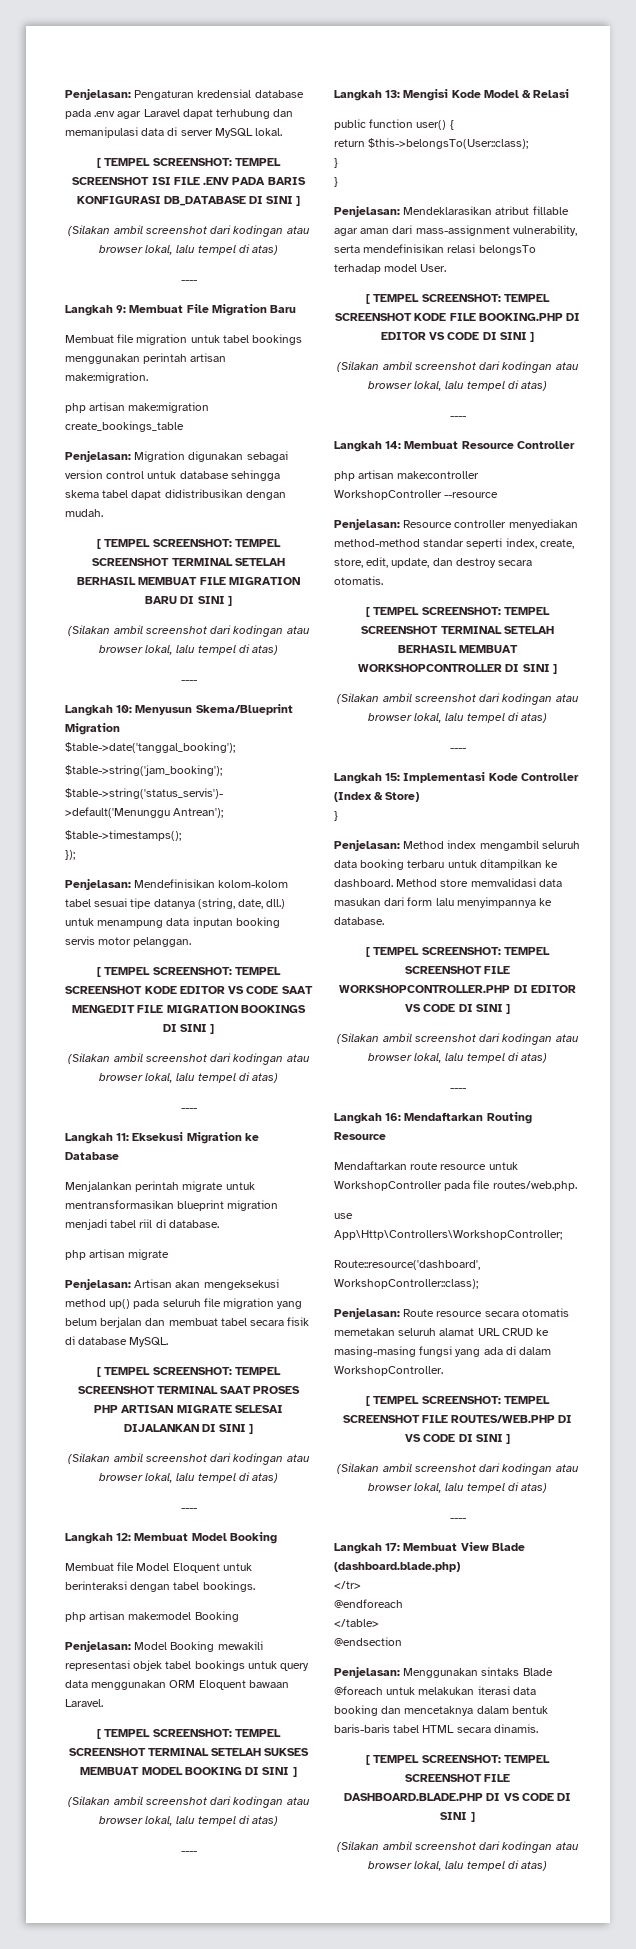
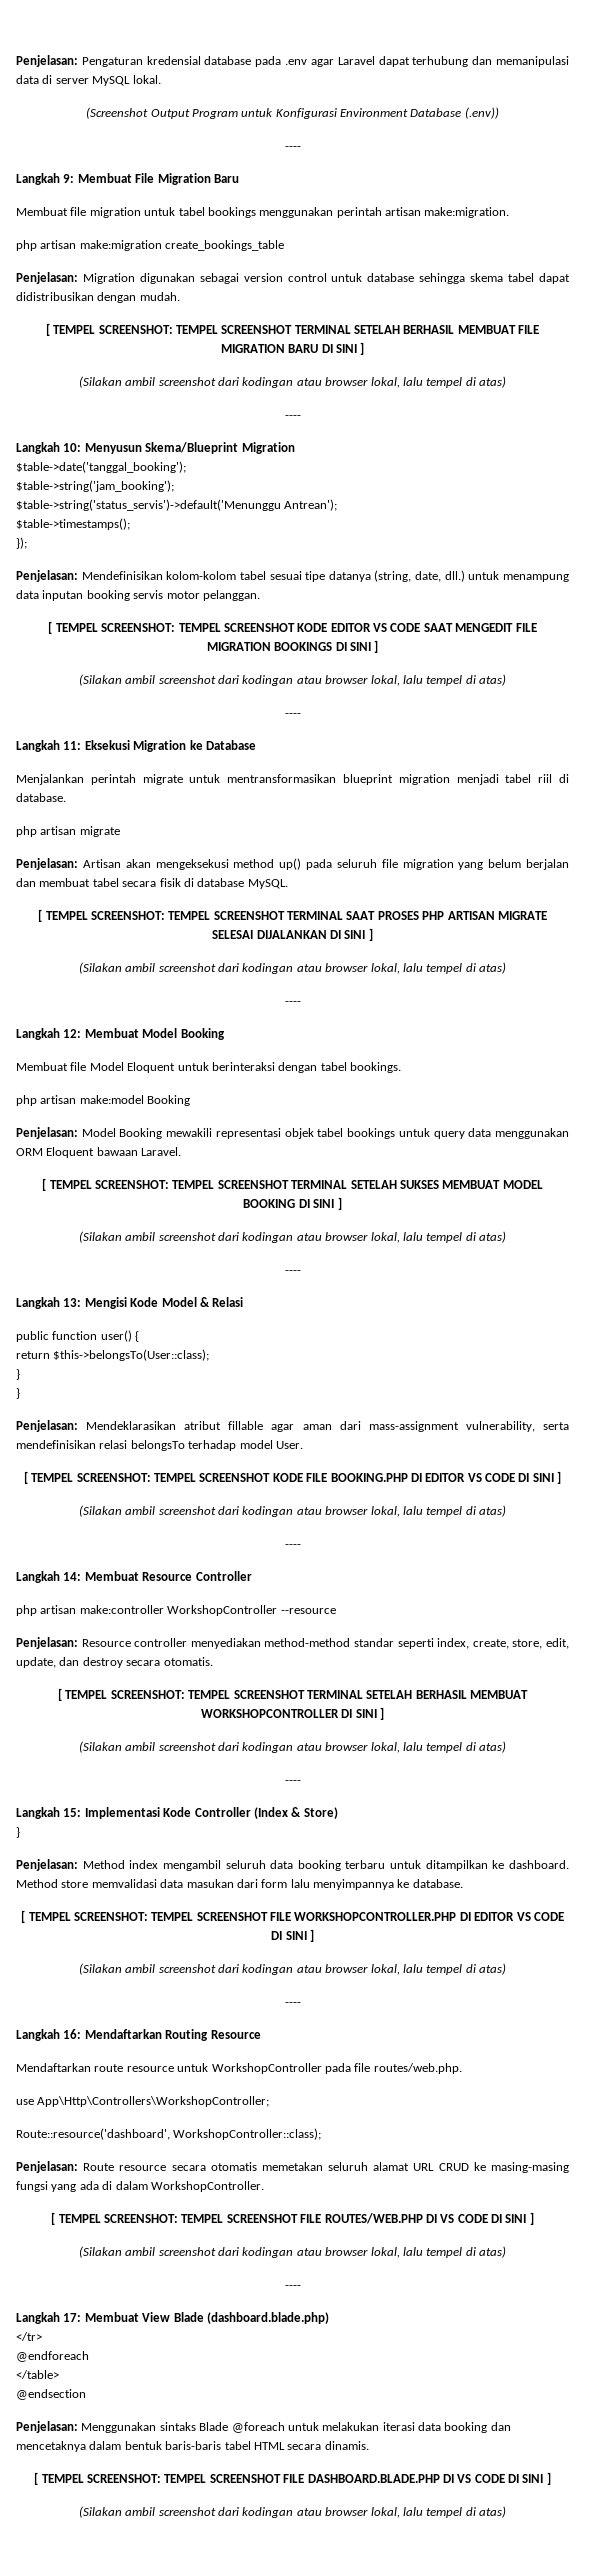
- [ TEMPEL SCREENSHOT: TEMPEL SCREENSHOT ISI FILE .ENV PADA BARIS KONFIGURASI DB_DATABASE DI SINI ]
- (Silakan ambil screenshot dari kodingan atau browser lokal, lalu tempel di atas)
+ (Screenshot Output Program untuk Konfigurasi Environment Database (.env))

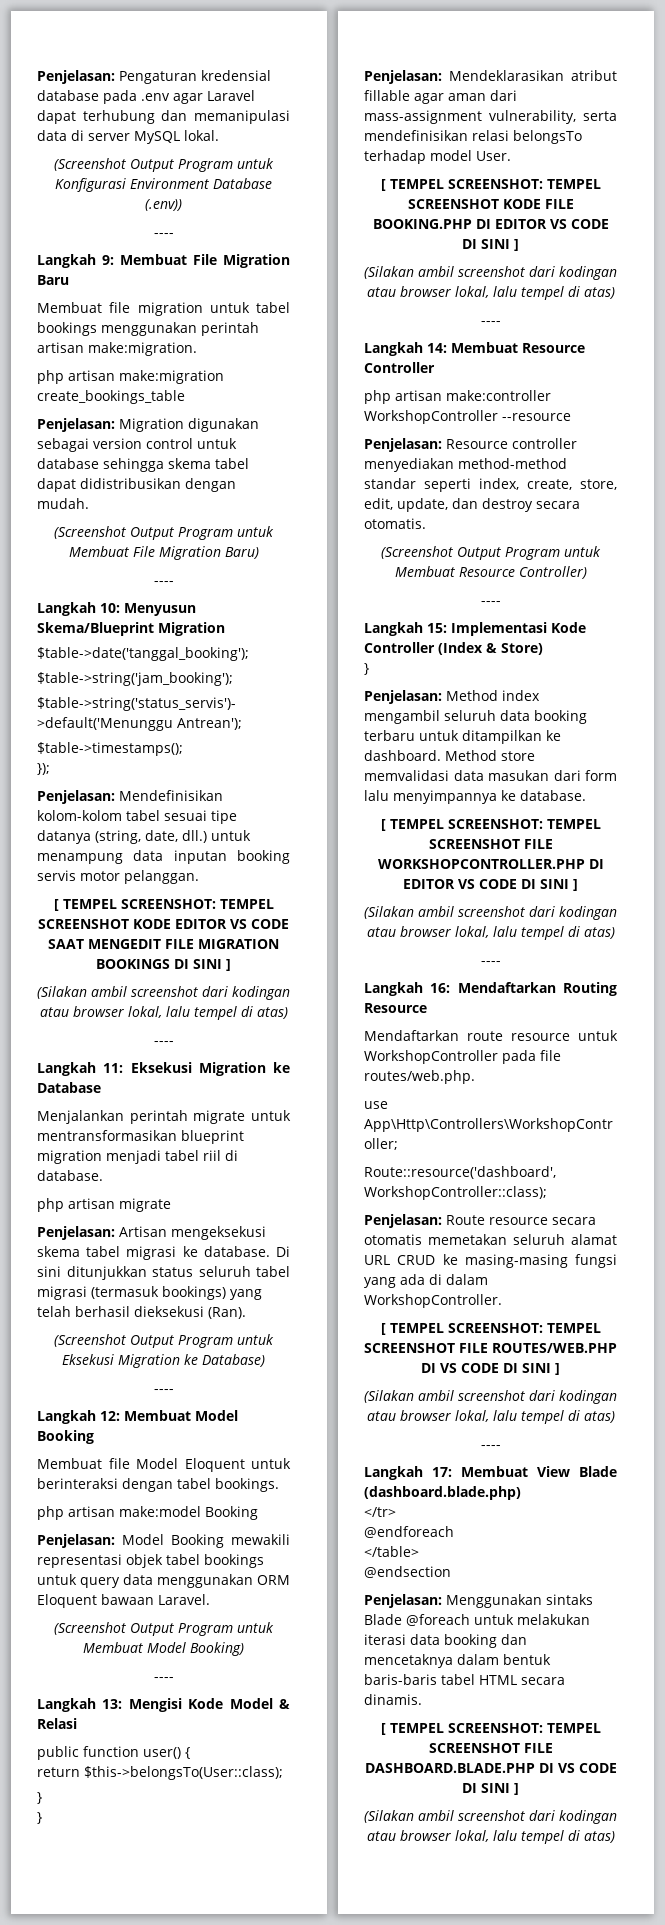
- [ TEMPEL SCREENSHOT: TEMPEL SCREENSHOT TERMINAL SETELAH BERHASIL MEMBUAT FILE MIGRATION BARU DI SINI ]
- (Silakan ambil screenshot dari kodingan atau browser lokal, lalu tempel di atas)
+ (Screenshot Output Program untuk Membuat File Migration Baru)
- Penjelasan: Artisan akan mengeksekusi method up() pada seluruh file migration yang belum berjalan dan membuat tabel secara fisik di database MySQL.
- [ TEMPEL SCREENSHOT: TEMPEL SCREENSHOT TERMINAL SAAT PROSES PHP ARTISAN MIGRATE SELESAI DIJALANKAN DI SINI ]
- (Silakan ambil screenshot dari kodingan atau browser lokal, lalu tempel di atas)
+ Penjelasan: Artisan mengeksekusi skema tabel migrasi ke database. Di sini ditunjukkan status seluruh tabel migrasi (termasuk bookings) yang telah berhasil dieksekusi (Ran).
+ (Screenshot Output Program untuk Eksekusi Migration ke Database)
- [ TEMPEL SCREENSHOT: TEMPEL SCREENSHOT TERMINAL SETELAH SUKSES MEMBUAT MODEL BOOKING DI SINI ]
- (Silakan ambil screenshot dari kodingan atau browser lokal, lalu tempel di atas)
+ (Screenshot Output Program untuk Membuat Model Booking)
- [ TEMPEL SCREENSHOT: TEMPEL SCREENSHOT TERMINAL SETELAH BERHASIL MEMBUAT WORKSHOPCONTROLLER DI SINI ]
- (Silakan ambil screenshot dari kodingan atau browser lokal, lalu tempel di atas)
+ (Screenshot Output Program untuk Membuat Resource Controller)

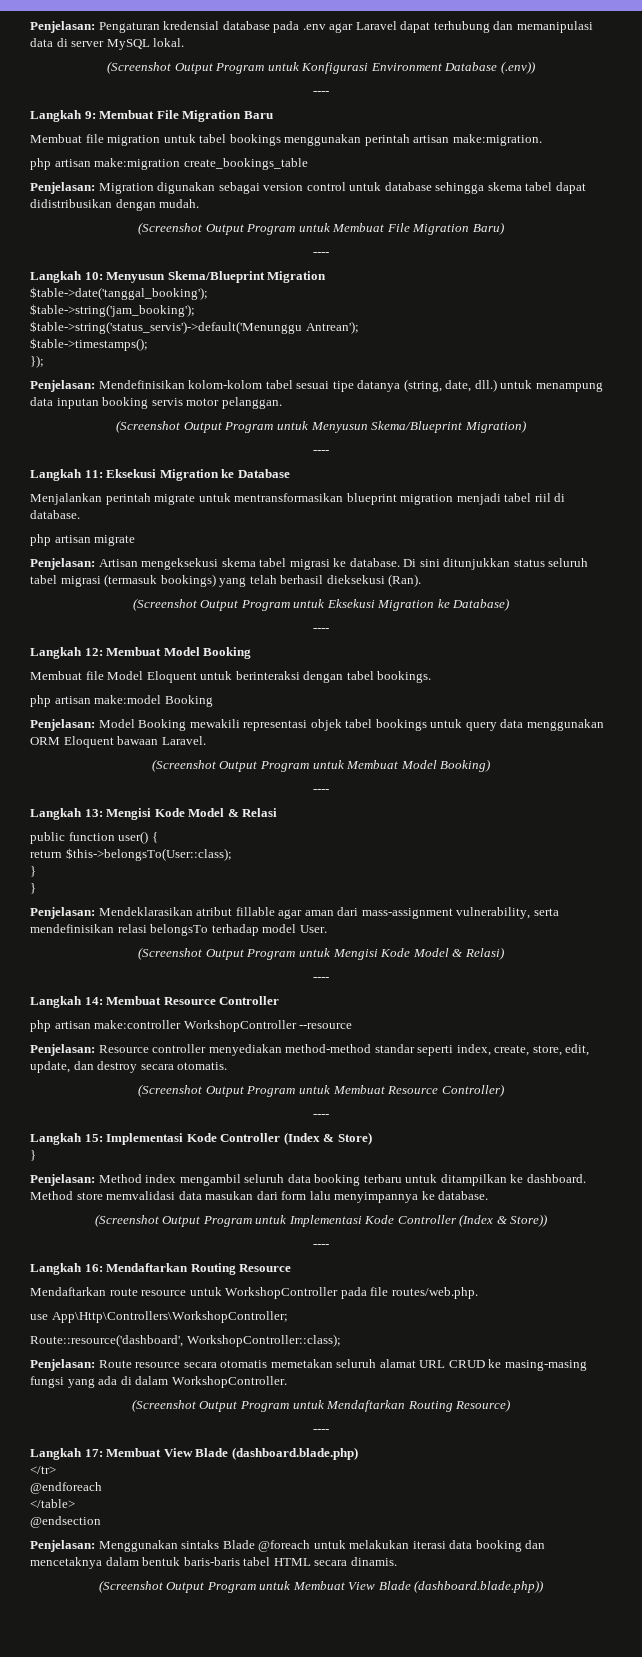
- [ TEMPEL SCREENSHOT: TEMPEL SCREENSHOT KODE EDITOR VS CODE SAAT MENGEDIT FILE MIGRATION BOOKINGS DI SINI ]
- (Silakan ambil screenshot dari kodingan atau browser lokal, lalu tempel di atas)
+ (Screenshot Output Program untuk Menyusun Skema/Blueprint Migration)
- [ TEMPEL SCREENSHOT: TEMPEL SCREENSHOT KODE FILE BOOKING.PHP DI EDITOR VS CODE DI SINI ]
- (Silakan ambil screenshot dari kodingan atau browser lokal, lalu tempel di atas)
+ (Screenshot Output Program untuk Mengisi Kode Model & Relasi)
- [ TEMPEL SCREENSHOT: TEMPEL SCREENSHOT FILE WORKSHOPCONTROLLER.PHP DI EDITOR VS CODE DI SINI ]
- (Silakan ambil screenshot dari kodingan atau browser lokal, lalu tempel di atas)
+ (Screenshot Output Program untuk Implementasi Kode Controller (Index & Store))
- [ TEMPEL SCREENSHOT: TEMPEL SCREENSHOT FILE ROUTES/WEB.PHP DI VS CODE DI SINI ]
- (Silakan ambil screenshot dari kodingan atau browser lokal, lalu tempel di atas)
+ (Screenshot Output Program untuk Mendaftarkan Routing Resource)
- [ TEMPEL SCREENSHOT: TEMPEL SCREENSHOT FILE DASHBOARD.BLADE.PHP DI VS CODE DI SINI ]
- (Silakan ambil screenshot dari kodingan atau browser lokal, lalu tempel di atas)
+ (Screenshot Output Program untuk Membuat View Blade (dashboard.blade.php))

